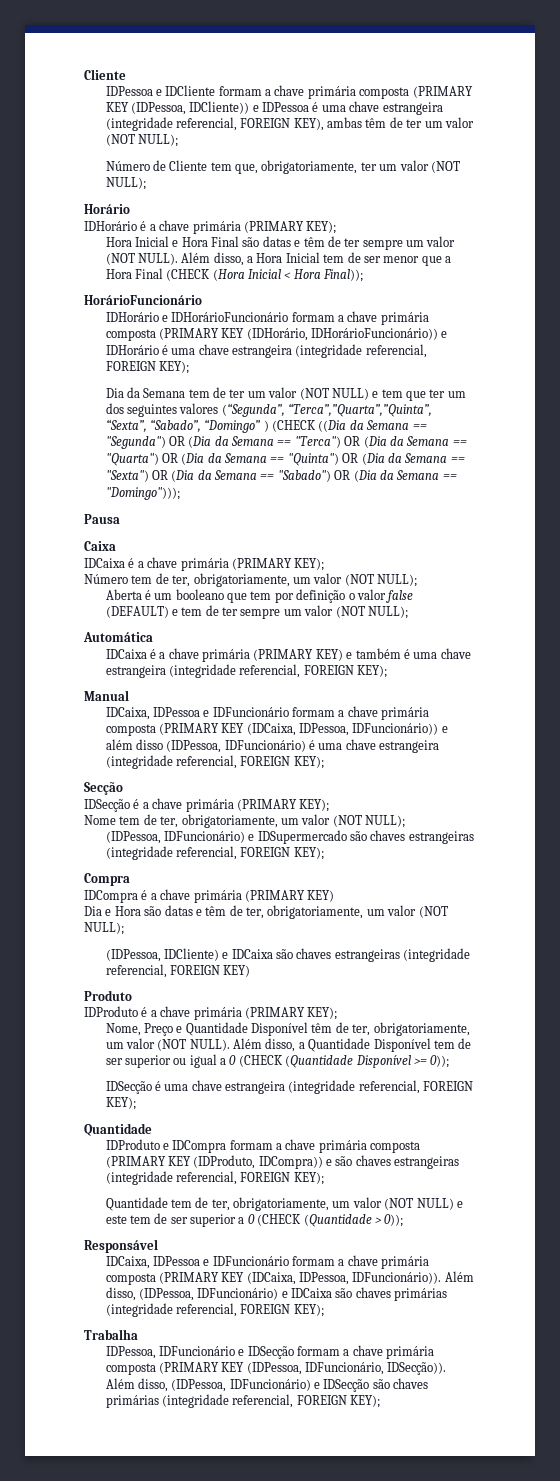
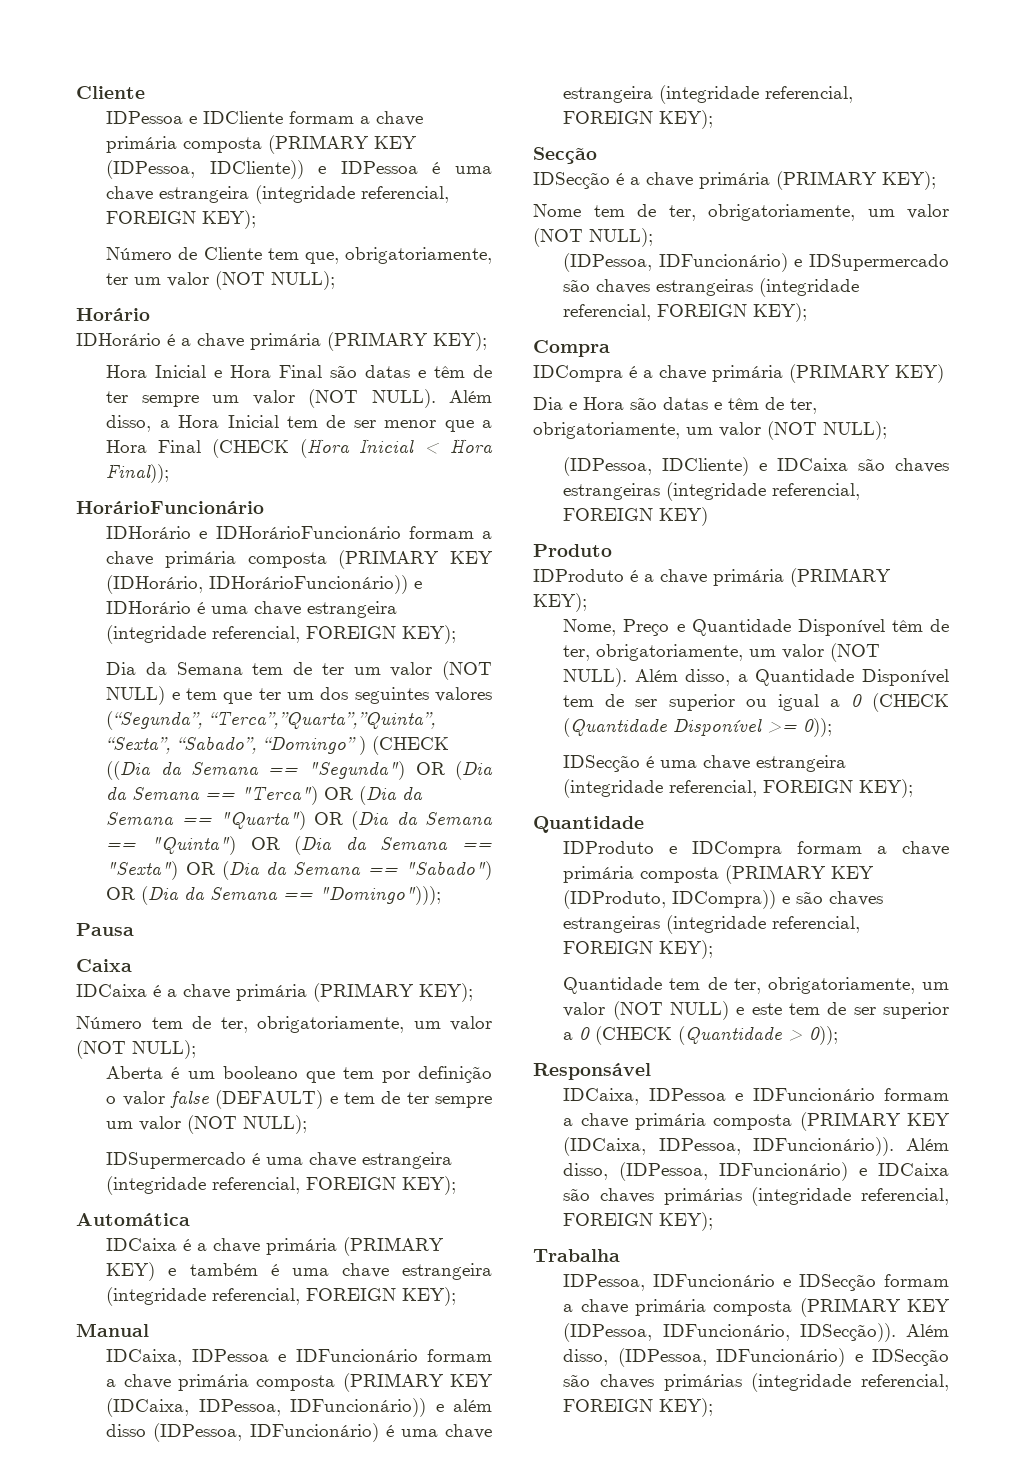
- IDPessoa e IDCliente formam a chave primária composta (PRIMARY KEY (IDPessoa, IDCliente)) e IDPessoa é uma chave estrangeira (integridade referencial, FOREIGN KEY), ambas têm de ter um valor (NOT NULL);
+ IDPessoa e IDCliente formam a chave primária composta (PRIMARY KEY (IDPessoa, IDCliente)) e IDPessoa é uma chave estrangeira (integridade referencial, FOREIGN KEY);
+ IDSupermercado é uma chave estrangeira (integridade referencial, FOREIGN KEY);

